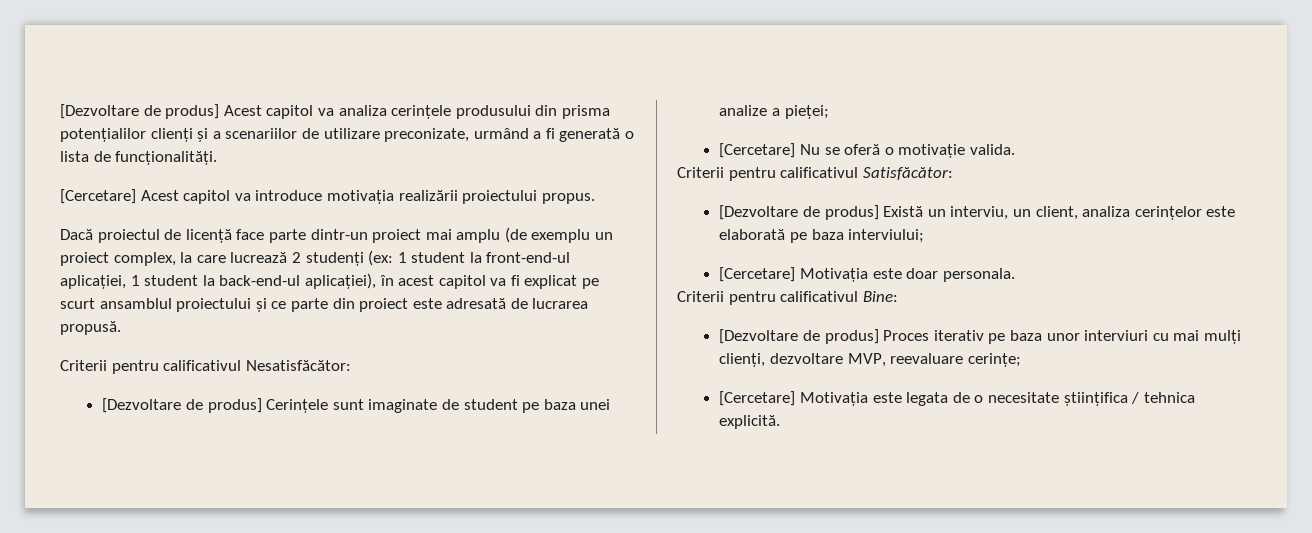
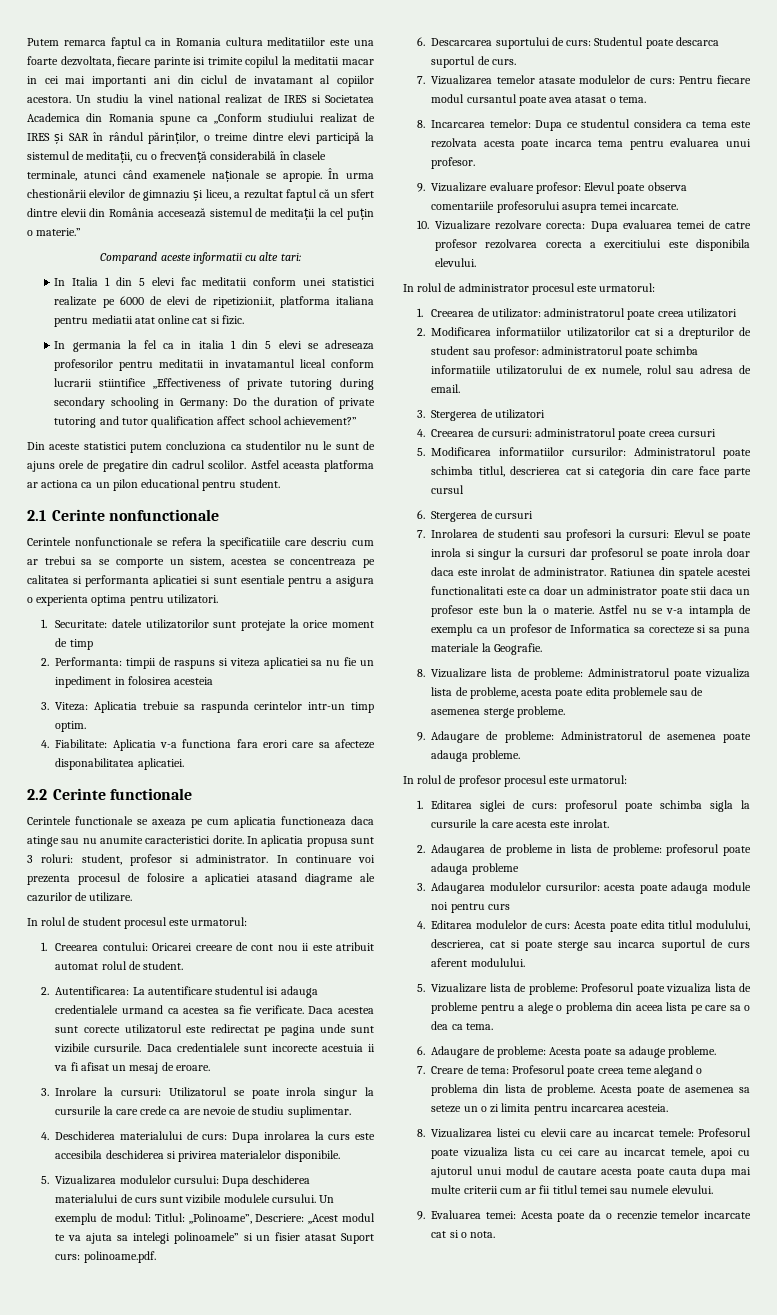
- [Dezvoltare de produs] Acest capitol va analiza cerințele produsului din prisma potențialilor clienți și a scenariilor de utilizare preconizate, urmând a fi generată o lista de funcționalități.
- [Cercetare] Acest capitol va introduce motivația realizării proiectului propus.
- Dacă proiectul de licență face parte dintr-un proiect mai amplu (de exemplu un proiect complex, la care lucrează 2 studenți (ex: 1 student la front-end-ul aplicației, 1 student la back-end-ul aplicației), în acest capitol va fi explicat pe scurt ansamblul proiectului și ce parte din proiect este adresată de lucrarea propusă.
- Criterii pentru calificativul Nesatisfăcător:
- [Dezvoltare de produs] Cerințele sunt imaginate de student pe baza unei analize a pieței;
- [Cercetare] Nu se oferă o motivație valida.
- Criterii pentru calificativul Satisfăcător:
- [Dezvoltare de produs] Există un interviu, un client, analiza cerințelor este elaborată pe baza interviului;
- [Cercetare] Motivația este doar personala.
- Criterii pentru calificativul Bine:
- [Dezvoltare de produs] Proces iterativ pe baza unor interviuri cu mai mulți clienți, dezvoltare MVP, reevaluare cerințe;
- [Cercetare] Motivația este legata de o necesitate științifica / tehnica explicită.
+ Putem remarca faptul ca in Romania cultura meditatiilor este una foarte dezvoltata, fiecare parinte isi trimite copilul la meditatii macar in cei mai importanti ani din ciclul de invatamant al copiilor acestora. Un studiu la vinel national realizat de IRES si Societatea Academica din Romania spune ca „Conform studiului realizat de IRES și SAR în rândul părinților, o treime dintre elevi participă la sistemul de meditații, cu o frecvență considerabilă în clasele terminale, atunci când examenele naționale se apropie. În urma chestionării elevilor de gimnaziu și liceu, a rezultat faptul că un sfert dintre elevii din România accesează sistemul de meditații la cel puțin o materie.”
+ Comparand aceste informatii cu alte tari:
+ In Italia 1 din 5 elevi fac meditatii conform unei statistici realizate pe 6000 de elevi de ripetizioni.it, platforma italiana pentru mediatii atat online cat si fizic.
+ In germania la fel ca in italia 1 din 5 elevi se adreseaza profesorilor pentru meditatii in invatamantul liceal conform lucrarii stiintifice „Effectiveness of private tutoring during secondary schooling in Germany: Do the duration of private tutoring and tutor qualification affect school achievement?”
+ Din aceste statistici putem concluziona ca studentilor nu le sunt de ajuns orele de pregatire din cadrul scolilor. Astfel aceasta platforma ar actiona ca un pilon educational pentru student.
+ 2.1 Cerinte nonfunctionale
+ Cerintele nonfunctionale se refera la specificatiile care descriu cum ar trebui sa se comporte un sistem, acestea se concentreaza pe calitatea si performanta aplicatiei si sunt esentiale pentru a asigura o experienta optima pentru utilizatori.
+ 1. Securitate: datele utilizatorilor sunt protejate la orice moment de timp
+ 2. Performanta: timpii de raspuns si viteza aplicatiei sa nu fie un inpediment in folosirea acesteia
+ 3. Viteza: Aplicatia trebuie sa raspunda cerintelor intr-un timp optim.
+ 4. Fiabilitate: Aplicatia v-a functiona fara erori care sa afecteze disponabilitatea aplicatiei.
+ 2.2 Cerinte functionale
+ Cerintele functionale se axeaza pe cum aplicatia functioneaza daca atinge sau nu anumite caracteristici dorite. In aplicatia propusa sunt 3 roluri: student, profesor si administrator. In continuare voi prezenta procesul de folosire a aplicatiei atasand diagrame ale cazurilor de utilizare.
+ In rolul de student procesul este urmatorul:
+ 1. Creearea contului: Oricarei creeare de cont nou ii este atribuit automat rolul de student.
+ 2. Autentificarea: La autentificare studentul isi adauga credentialele urmand ca acestea sa fie verificate. Daca acestea sunt corecte utilizatorul este redirectat pe pagina unde sunt vizibile cursurile. Daca credentialele sunt incorecte acestuia ii va fi afisat un mesaj de eroare.
+ 3. Inrolare la cursuri: Utilizatorul se poate inrola singur la cursurile la care crede ca are nevoie de studiu suplimentar.
+ 4. Deschiderea materialului de curs: Dupa inrolarea la curs este accesibila deschiderea si privirea materialelor disponibile.
+ 5. Vizualizarea modulelor cursului: Dupa deschiderea materialului de curs sunt vizibile modulele cursului. Un exemplu de modul: Titlul: „Polinoame”, Descriere: „Acest modul te va ajuta sa intelegi polinoamele” si un fisier atasat Suport curs: polinoame.pdf.
+ 6. Descarcarea suportului de curs: Studentul poate descarca suportul de curs.
+ 7. Vizualizarea temelor atasate modulelor de curs: Pentru fiecare modul cursantul poate avea atasat o tema.
+ 8. Incarcarea temelor: Dupa ce studentul considera ca tema este rezolvata acesta poate incarca tema pentru evaluarea unui profesor.
+ 9. Vizualizare evaluare profesor: Elevul poate observa comentariile profesorului asupra temei incarcate.
+ 10. Vizualizare rezolvare corecta: Dupa evaluarea temei de catre profesor rezolvarea corecta a exercitiului este disponibila elevului.
+ In rolul de administrator procesul este urmatorul:
+ 1. Creearea de utilizator: administratorul poate creea utilizatori
+ 2. Modificarea informatiilor utilizatorilor cat si a drepturilor de student sau profesor: administratorul poate schimba informatiile utilizatorului de ex numele, rolul sau adresa de email.
+ 3. Stergerea de utilizatori
+ 4. Creearea de cursuri: administratorul poate creea cursuri
+ 5. Modificarea informatiilor cursurilor: Administratorul poate schimba titlul, descrierea cat si categoria din care face parte cursul
+ 6. Stergerea de cursuri
+ 7. Inrolarea de studenti sau profesori la cursuri: Elevul se poate inrola si singur la cursuri dar profesorul se poate inrola doar daca este inrolat de administrator. Ratiunea din spatele acestei functionalitati este ca doar un administrator poate stii daca un profesor este bun la o materie. Astfel nu se v-a intampla de exemplu ca un profesor de Informatica sa corecteze si sa puna materiale la Geografie.
+ 8. Vizualizare lista de probleme: Administratorul poate vizualiza lista de probleme, acesta poate edita problemele sau de asemenea sterge probleme.
+ 9. Adaugare de probleme: Administratorul de asemenea poate adauga probleme.
+ In rolul de profesor procesul este urmatorul:
+ 1. Editarea siglei de curs: profesorul poate schimba sigla la cursurile la care acesta este inrolat.
+ 2. Adaugarea de probleme in lista de probleme: profesorul poate adauga probleme
+ 3. Adaugarea modulelor cursurilor: acesta poate adauga module noi pentru curs
+ 4. Editarea modulelor de curs: Acesta poate edita titlul modulului, descrierea, cat si poate sterge sau incarca suportul de curs aferent modulului.
+ 5. Vizualizare lista de probleme: Profesorul poate vizualiza lista de probleme pentru a alege o problema din aceea lista pe care sa o dea ca tema.
+ 6. Adaugare de probleme: Acesta poate sa adauge probleme.
+ 7. Creare de tema: Profesorul poate creea teme alegand o problema din lista de probleme. Acesta poate de asemenea sa seteze un o zi limita pentru incarcarea acesteia.
+ 8. Vizualizarea listei cu elevii care au incarcat temele: Profesorul poate vizualiza lista cu cei care au incarcat temele, apoi cu ajutorul unui modul de cautare acesta poate cauta dupa mai multe criterii cum ar fii titlul temei sau numele elevului.
+ 9. Evaluarea temei: Acesta poate da o recenzie temelor incarcate cat si o nota.

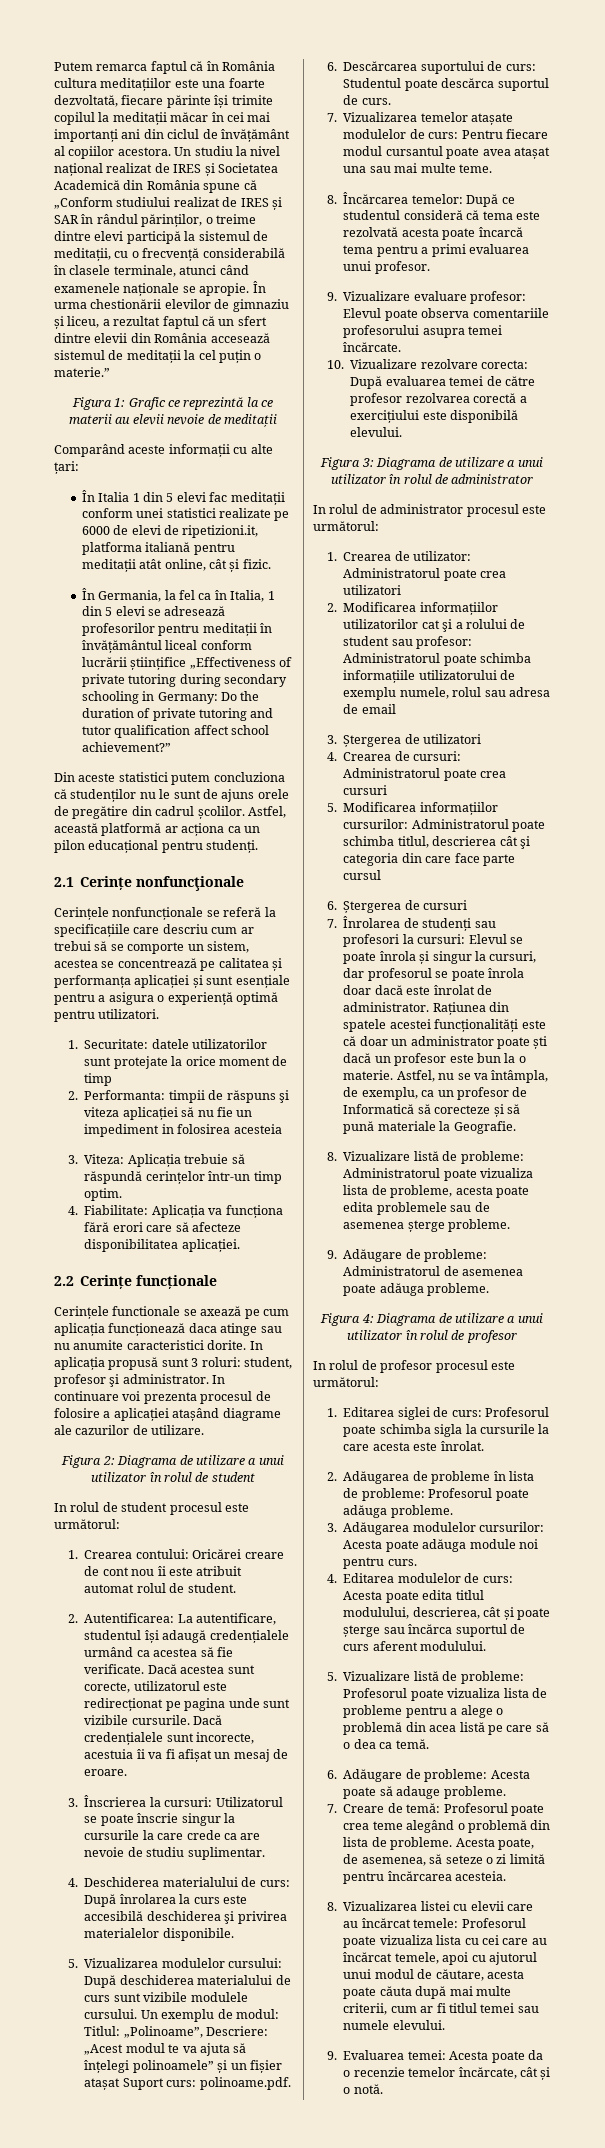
- Putem remarca faptul ca in Romania cultura meditatiilor este una foarte dezvoltata, fiecare parinte isi trimite copilul la meditatii macar in cei mai importanti ani din ciclul de invatamant al copiilor acestora.
+ Putem remarca faptul că în România cultura meditațiilor este una foarte dezvoltată, fiecare părinte își trimite copilul la meditații măcar în cei mai importanți ani din ciclul de învățământ al copiilor acestora.
- Un studiu la vinel national realizat de IRES si Societatea Academica din Romania spune ca „Conform studiului realizat de IRES și SAR în rândul părinților, o treime dintre elevi participă la sistemul de meditații, cu o frecvență considerabilă în clasele terminale, atunci când examenele naționale se apropie.
+ Un studiu la nivel național realizat de IRES și Societatea Academică din România spune că „Conform studiului realizat de IRES și SAR în rândul părinților, o treime dintre elevi participă la sistemul de meditații, cu o frecvență considerabilă în clasele terminale, atunci când examenele naționale se apropie.
- Comparand aceste informatii cu alte tari:
- In Italia 1 din 5 elevi fac meditatii conform unei statistici realizate pe 6000 de elevi de ripetizioni.it, platforma italiana pentru mediatii atat online cat si fizic.
+ Figura 1: Grafic ce reprezintă la ce materii au elevii nevoie de meditații
+ Comparând aceste informații cu alte țari:
+ În Italia 1 din 5 elevi fac meditații conform unei statistici realizate pe 6000 de elevi de ripetizioni.it, platforma italiană pentru meditații atât online, cât și fizic.
- In germania la fel ca in italia 1 din 5 elevi se adreseaza profesorilor pentru meditatii in invatamantul liceal conform lucrarii stiintifice „Effectiveness of private tutoring during secondary schooling in Germany: Do the duration of private tutoring and tutor qualification affect school achievement?”
+ În Germania, la fel ca în Italia, 1 din 5 elevi se adresează profesorilor pentru meditații în învățământul liceal conform lucrării științifice „Effectiveness of private tutoring during secondary schooling in Germany: Do the duration of private tutoring and tutor qualification affect school achievement?”
- Din aceste statistici putem concluziona ca studentilor nu le sunt de ajuns orele de pregatire din cadrul scolilor. Astfel aceasta platforma ar actiona ca un pilon educational pentru student.
- 2.1 Cerinte nonfunctionale
- Cerintele nonfunctionale se refera la specificatiile care descriu cum ar trebui sa se comporte un sistem, acestea se concentreaza pe calitatea si performanta aplicatiei si sunt esentiale pentru a asigura o experienta optima pentru utilizatori.
+ Din aceste statistici putem concluziona că studenților nu le sunt de ajuns orele de pregătire din cadrul școlilor. Astfel, această platformă ar acționa ca un pilon educațional pentru studenți.
+ 2.1 Cerințe nonfuncţionale
+ Cerințele nonfuncționale se referă la specificațiile care descriu cum ar trebui să se comporte un sistem, acestea se concentrează pe calitatea și performanța aplicației și sunt esențiale pentru a asigura o experiență optimă pentru utilizatori.
- 2. Performanta: timpii de raspuns si viteza aplicatiei sa nu fie un inpediment in folosirea acesteia
+ 2. Performanta: timpii de răspuns şi viteza aplicației să nu fie un impediment in folosirea acesteia
- 3. Viteza: Aplicatia trebuie sa raspunda cerintelor intr-un timp optim.
- 4. Fiabilitate: Aplicatia v-a functiona fara erori care sa afecteze disponabilitatea aplicatiei.
- 2.2 Cerinte functionale
- Cerintele functionale se axeaza pe cum aplicatia functioneaza daca atinge sau nu anumite caracteristici dorite.
+ 3. Viteza: Aplicația trebuie să răspundă cerințelor într-un timp optim.
+ 4. Fiabilitate: Aplicația va funcționa fără erori care să afecteze disponibilitatea aplicației.
+ 2.2 Cerințe funcționale
+ Cerințele functionale se axează pe cum aplicația funcționează daca atinge sau nu anumite caracteristici dorite.
- In aplicatia propusa sunt 3 roluri: student, profesor si administrator.
+ In aplicația propusă sunt 3 roluri: student, profesor şi administrator.
- In continuare voi prezenta procesul de folosire a aplicatiei atasand diagrame ale cazurilor de utilizare.
+ In continuare voi prezenta procesul de folosire a aplicației atașând diagrame ale cazurilor de utilizare.
+ Figura 2: Diagrama de utilizare a unui utilizator în rolul de student
- In rolul de student procesul este urmatorul:
- 1. Creearea contului: Oricarei creeare de cont nou ii este atribuit automat rolul de student.
+ In rolul de student procesul este următorul:
+ 1. Crearea contului: Oricărei creare de cont nou îi este atribuit automat rolul de student.
- 2. Autentificarea: La autentificare studentul isi adauga credentialele urmand ca acestea sa fie verificate.
+ 2. Autentificarea: La autentificare, studentul își adaugă credențialele urmând ca acestea să fie verificate.
- Daca acestea sunt corecte utilizatorul este redirectat pe pagina unde sunt vizibile cursurile.
+ Dacă acestea sunt corecte, utilizatorul este redirecționat pe pagina unde sunt vizibile cursurile.
- Daca credentialele sunt incorecte acestuia ii va fi afisat un mesaj de eroare.
+ Dacă credențialele sunt incorecte, acestuia îi va fi afișat un mesaj de eroare.
- 3. Inrolare la cursuri: Utilizatorul se poate inrola singur la cursurile la care crede ca are nevoie de studiu suplimentar.
+ 3. Înscrierea la cursuri: Utilizatorul se poate înscrie singur la cursurile la care crede ca are nevoie de studiu suplimentar.
- 4. Deschiderea materialului de curs: Dupa inrolarea la curs este accesibila deschiderea si privirea materialelor disponibile.
+ 4. Deschiderea materialului de curs: După înrolarea la curs este accesibilă deschiderea şi privirea materialelor disponibile.
- 5. Vizualizarea modulelor cursului: Dupa deschiderea materialului de curs sunt vizibile modulele cursului.
+ 5. Vizualizarea modulelor cursului: După deschiderea materialului de curs sunt vizibile modulele cursului.
- Un exemplu de modul: Titlul: „Polinoame”, Descriere: „Acest modul te va ajuta sa intelegi polinoamele” si un fisier atasat Suport curs: polinoame.pdf.
+ Un exemplu de modul: Titlul: „Polinoame”, Descriere: „Acest modul te va ajuta să înțelegi polinoamele” și un fișier atașat Suport curs: polinoame.pdf.
- 6. Descarcarea suportului de curs: Studentul poate descarca suportul de curs.
+ 6. Descărcarea suportului de curs: Studentul poate descărca suportul de curs.
- 7. Vizualizarea temelor atasate modulelor de curs: Pentru fiecare modul cursantul poate avea atasat o tema.
- 8. Incarcarea temelor: Dupa ce studentul considera ca tema este rezolvata acesta poate incarca tema pentru evaluarea unui profesor.
+ 7. Vizualizarea temelor atașate modulelor de curs: Pentru fiecare modul cursantul poate avea atașat una sau mai multe teme.
+ 8. Încărcarea temelor: După ce studentul consideră că tema este rezolvată acesta poate încarcă tema pentru a primi evaluarea unui profesor.
- 9. Vizualizare evaluare profesor: Elevul poate observa comentariile profesorului asupra temei incarcate.
+ 9. Vizualizare evaluare profesor: Elevul poate observa comentariile profesorului asupra temei încărcate.
- 10. Vizualizare rezolvare corecta: Dupa evaluarea temei de catre profesor rezolvarea corecta a exercitiului este disponibila elevului.
+ 10. Vizualizare rezolvare corecta: După evaluarea temei de către profesor rezolvarea corectă a exercițiului este disponibilă elevului.
+ Figura 3: Diagrama de utilizare a unui utilizator în rolul de administrator
- In rolul de administrator procesul este urmatorul:
- 1. Creearea de utilizator: administratorul poate creea utilizatori
+ In rolul de administrator procesul este următorul:
+ 1. Crearea de utilizator: Administratorul poate crea utilizatori
- 2. Modificarea informatiilor utilizatorilor cat si a drepturilor de student sau profesor: administratorul poate schimba informatiile utilizatorului de ex numele, rolul sau adresa de email.
- 3. Stergerea de utilizatori
+ 2. Modificarea informațiilor utilizatorilor cat şi a rolului de student sau profesor: Administratorul poate schimba informațiile utilizatorului de exemplu numele, rolul sau adresa de email
+ 3. Ștergerea de utilizatori
- 4. Creearea de cursuri: administratorul poate creea cursuri
+ 4. Crearea de cursuri: Administratorul poate crea cursuri
- 5. Modificarea informatiilor cursurilor: Administratorul poate schimba titlul, descrierea cat si categoria din care face parte cursul
+ 5. Modificarea informațiilor cursurilor: Administratorul poate schimba titlul, descrierea cât şi categoria din care face parte cursul
- 6. Stergerea de cursuri
+ 6. Ștergerea de cursuri
- 7. Inrolarea de studenti sau profesori la cursuri: Elevul se poate inrola si singur la cursuri dar profesorul se poate inrola doar daca este inrolat de administrator.
+ 7. Înrolarea de studenți sau profesori la cursuri: Elevul se poate înrola și singur la cursuri, dar profesorul se poate înrola doar dacă este înrolat de administrator.
- Ratiunea din spatele acestei functionalitati este ca doar un administrator poate stii daca un profesor este bun la o materie.
+ Rațiunea din spatele acestei funcționalități este că doar un administrator poate ști dacă un profesor este bun la o materie.
- Astfel nu se v-a intampla de exemplu ca un profesor de Informatica sa corecteze si sa puna materiale la Geografie.
+ Astfel, nu se va întâmpla, de exemplu, ca un profesor de Informatică să corecteze și să pună materiale la Geografie.
- 8. Vizualizare lista de probleme: Administratorul poate vizualiza lista de probleme, acesta poate edita problemele sau de asemenea sterge probleme.
+ 8. Vizualizare listă de probleme: Administratorul poate vizualiza lista de probleme, acesta poate edita problemele sau de asemenea șterge probleme.
- 9. Adaugare de probleme: Administratorul de asemenea poate adauga probleme.
+ 9. Adăugare de probleme: Administratorul de asemenea poate adăuga probleme.
+ Figura 4: Diagrama de utilizare a unui utilizator în rolul de profesor
- In rolul de profesor procesul este urmatorul:
+ In rolul de profesor procesul este următorul:
- 1. Editarea siglei de curs: profesorul poate schimba sigla la cursurile la care acesta este inrolat.
- 2. Adaugarea de probleme in lista de probleme: profesorul poate adauga probleme
- 3. Adaugarea modulelor cursurilor: acesta poate adauga module noi pentru curs
+ 1. Editarea siglei de curs: Profesorul poate schimba sigla la cursurile la care acesta este înrolat.
+ 2. Adăugarea de probleme în lista de probleme: Profesorul poate adăuga probleme.
+ 3. Adăugarea modulelor cursurilor: Acesta poate adăuga module noi pentru curs.
- 4. Editarea modulelor de curs: Acesta poate edita titlul modulului, descrierea, cat si poate sterge sau incarca suportul de curs aferent modulului.
+ 4. Editarea modulelor de curs: Acesta poate edita titlul modulului, descrierea, cât și poate șterge sau încărca suportul de curs aferent modulului.
- 5. Vizualizare lista de probleme: Profesorul poate vizualiza lista de probleme pentru a alege o problema din aceea lista pe care sa o dea ca tema.
- 6. Adaugare de probleme: Acesta poate sa adauge probleme.
+ 5. Vizualizare listă de probleme: Profesorul poate vizualiza lista de probleme pentru a alege o problemă din acea listă pe care să o dea ca temă.
+ 6. Adăugare de probleme: Acesta poate să adauge probleme.
- 7. Creare de tema: Profesorul poate creea teme alegand o problema din lista de probleme.
+ 7. Creare de temă: Profesorul poate crea teme alegând o problemă din lista de probleme.
- Acesta poate de asemenea sa seteze un o zi limita pentru incarcarea acesteia.
+ Acesta poate, de asemenea, să seteze o zi limită pentru încărcarea acesteia.
- 8. Vizualizarea listei cu elevii care au incarcat temele: Profesorul poate vizualiza lista cu cei care au incarcat temele, apoi cu ajutorul unui modul de cautare acesta poate cauta dupa mai multe criterii cum ar fii titlul temei sau numele elevului.
+ 8. Vizualizarea listei cu elevii care au încărcat temele: Profesorul poate vizualiza lista cu cei care au încărcat temele, apoi cu ajutorul unui modul de căutare, acesta poate căuta după mai multe criterii, cum ar fi titlul temei sau numele elevului.
- 9. Evaluarea temei: Acesta poate da o recenzie temelor incarcate cat si o nota.
+ 9. Evaluarea temei: Acesta poate da o recenzie temelor încărcate, cât și o notă.

